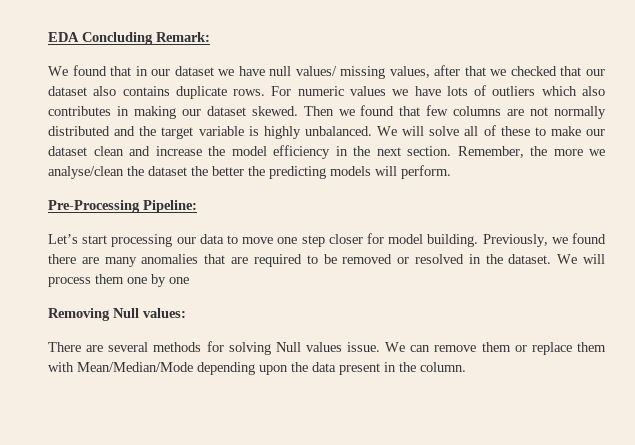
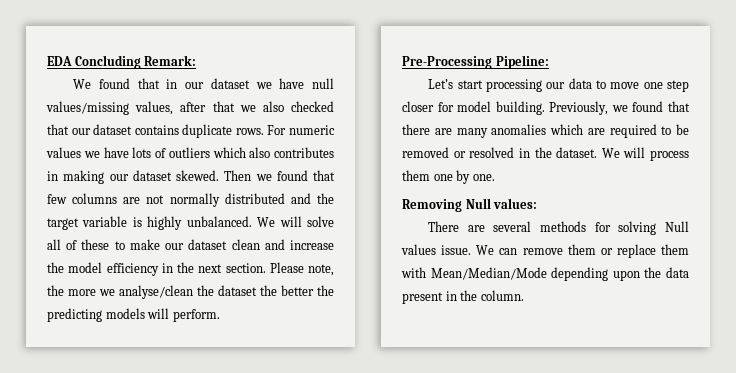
- We found that in our dataset we have null values/ missing values, after that we checked that our dataset also contains duplicate rows.
+ We found that in our dataset we have null values/missing values, after that we also checked that our dataset contains duplicate rows.
- Remember, the more we analyse/clean the dataset the better the predicting models will perform.
+ Please note, the more we analyse/clean the dataset the better the predicting models will perform.
- Previously, we found there are many anomalies that are required to be removed or resolved in the dataset.
+ Previously, we found that there are many anomalies which are required to be removed or resolved in the dataset.
- We will process them one by one
+ We will process them one by one.

